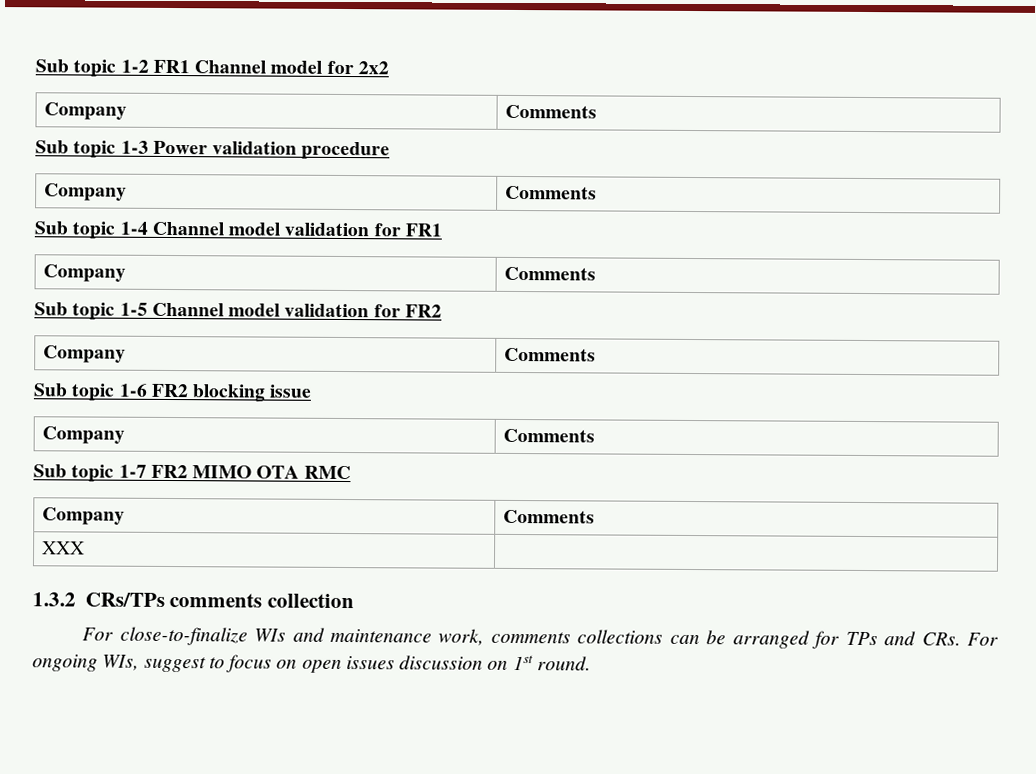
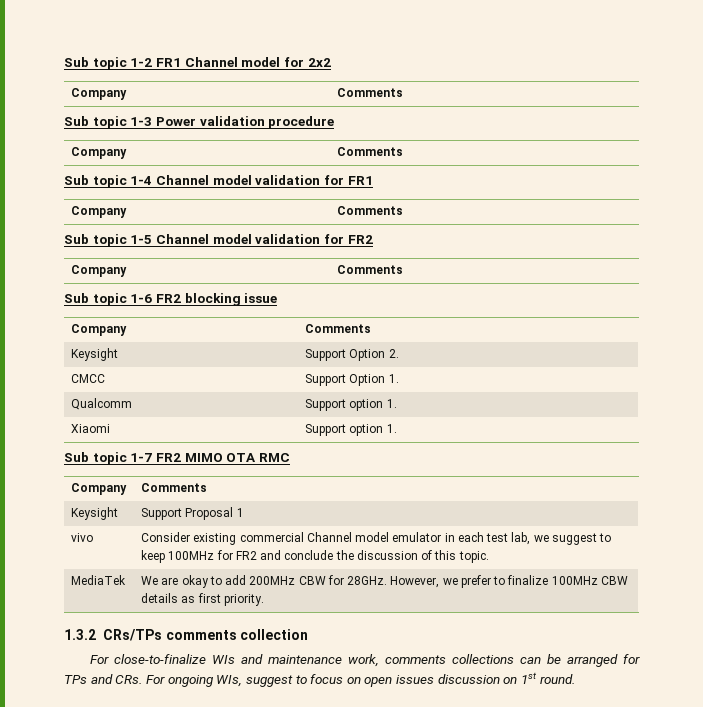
+ Keysight | Support Option 2.
+ CMCC | Support Option 1.
+ Qualcomm | Support option 1.
+ Xiaomi | Support option 1.
- XXX |
+ Keysight | Support Proposal 1
+ vivo | Consider existing commercial Channel model emulator in each test lab, we suggest to keep 100MHz for FR2 and conclude the discussion of this topic.
+ MediaTek | We are okay to add 200MHz CBW for 28GHz. However, we prefer to finalize 100MHz CBW details as first priority.

